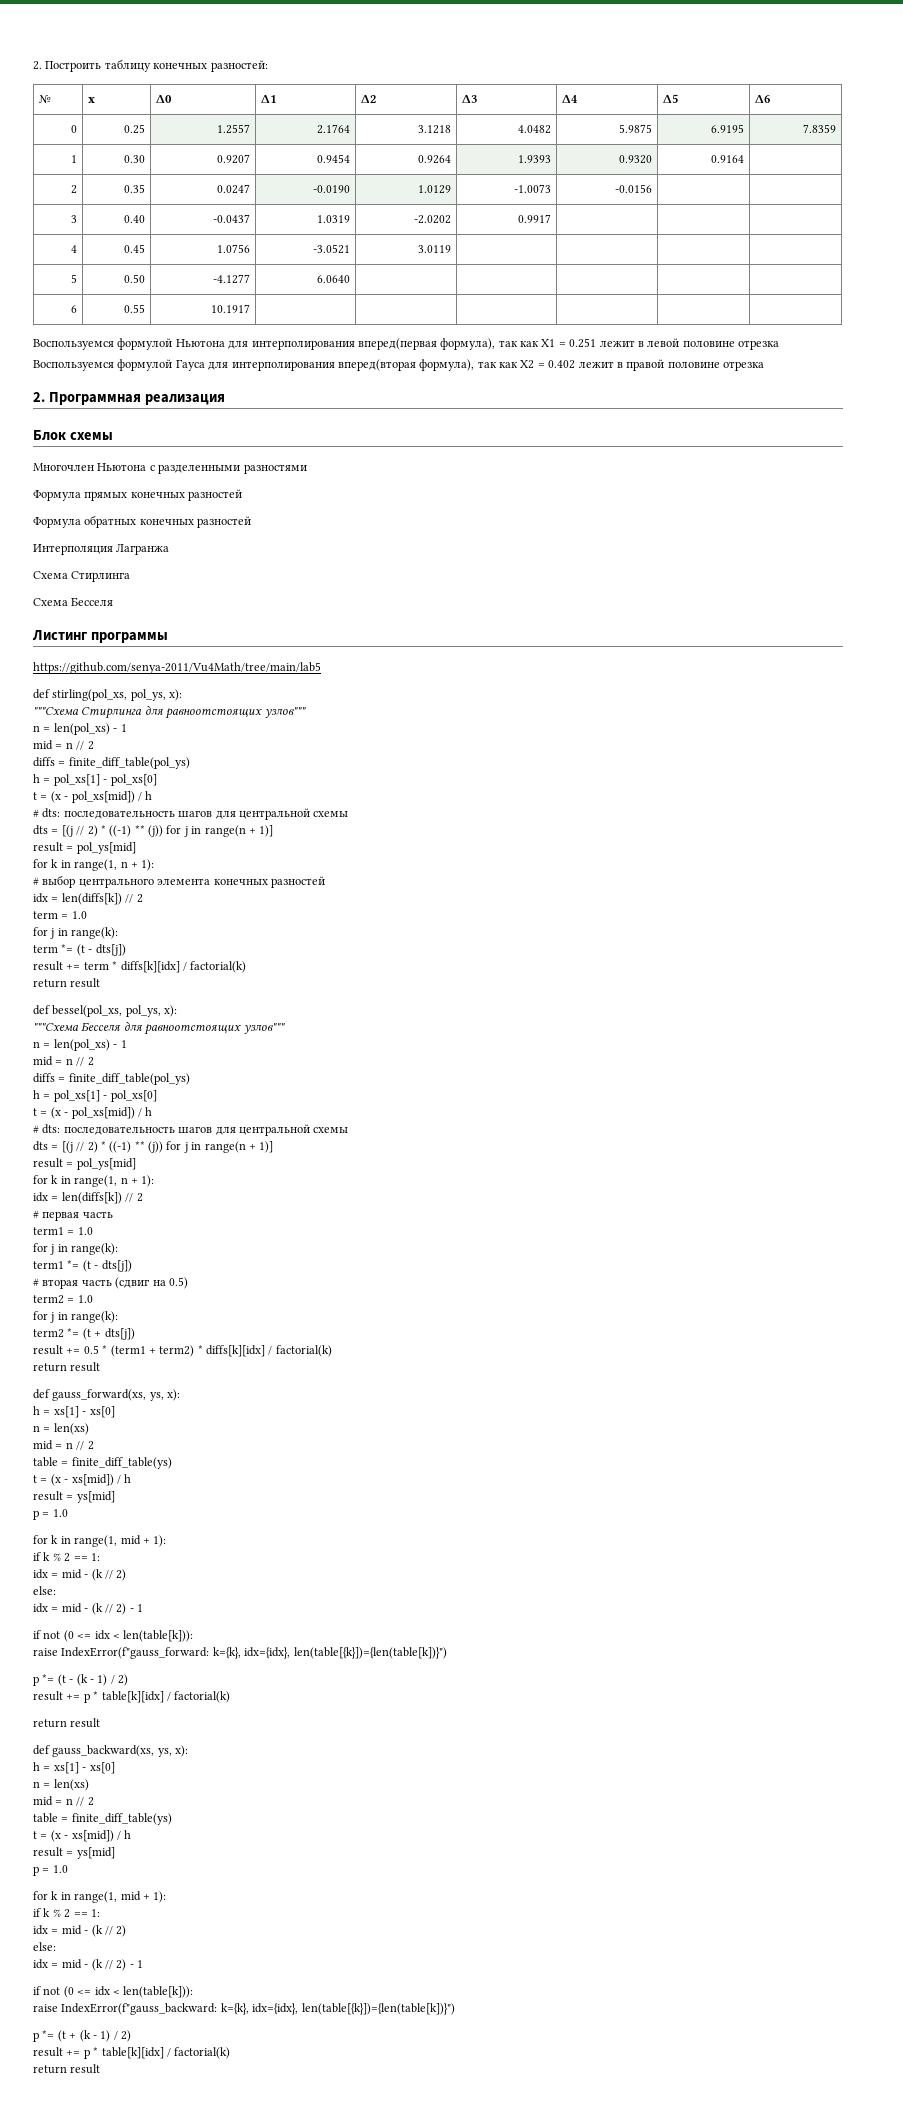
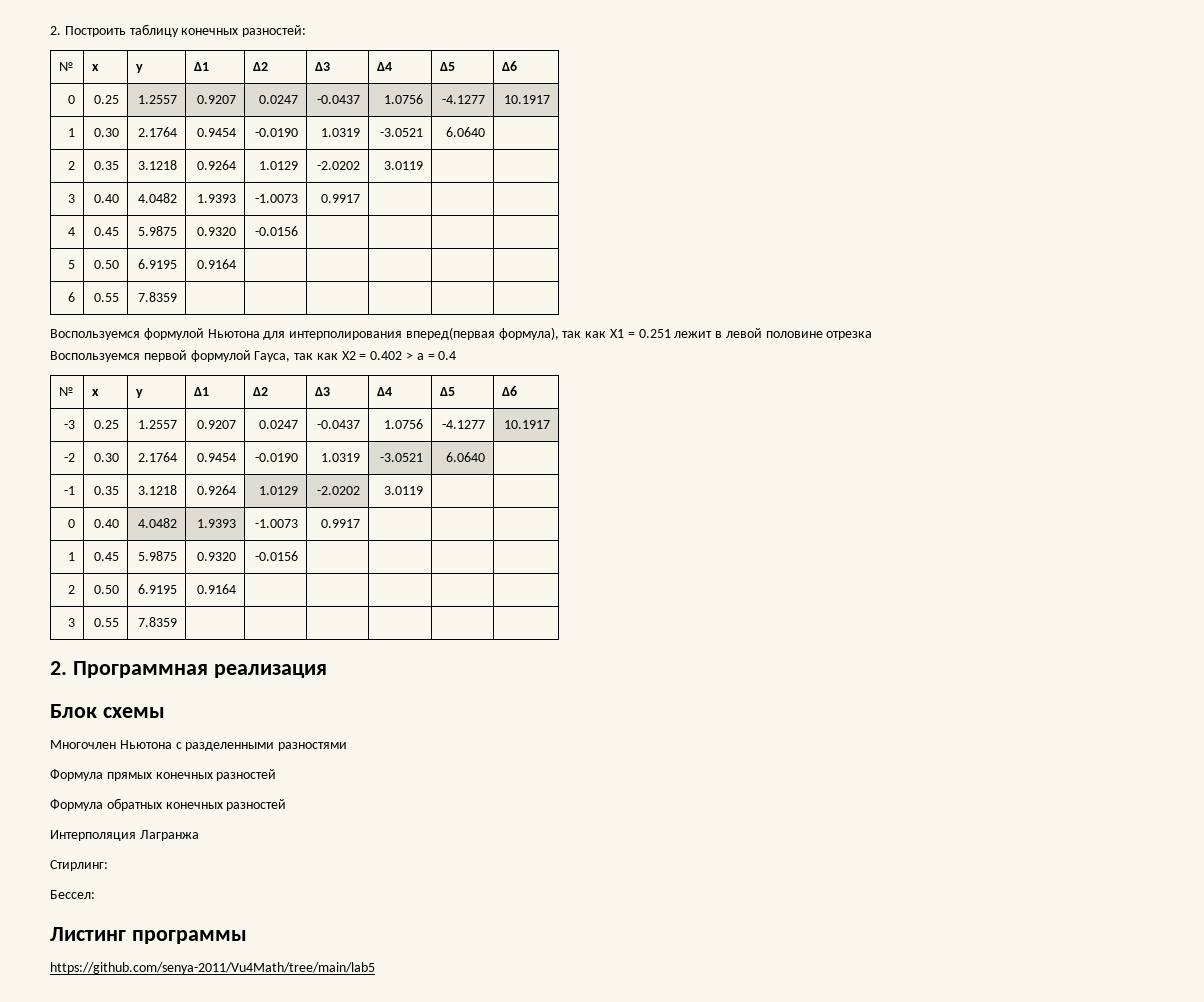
  2. Построить таблицу конечных разностей:
- № | x | Δ0 | Δ1 | Δ2 | Δ3 | Δ4 | Δ5 | Δ6
+ № | x | y | Δ1 | Δ2 | Δ3 | Δ4 | Δ5 | Δ6
- 0 | 0.25 | 1.2557 | 2.1764 | 3.1218 | 4.0482 | 5.9875 | 6.9195 | 7.8359
+ 0 | 0.25 | 1.2557 | 0.9207 | 0.0247 | -0.0437 | 1.0756 | -4.1277 | 10.1917
- 1 | 0.30 | 0.9207 | 0.9454 | 0.9264 | 1.9393 | 0.9320 | 0.9164 |
+ 1 | 0.30 | 2.1764 | 0.9454 | -0.0190 | 1.0319 | -3.0521 | 6.0640 |
- 2 | 0.35 | 0.0247 | -0.0190 | 1.0129 | -1.0073 | -0.0156 | |
+ 2 | 0.35 | 3.1218 | 0.9264 | 1.0129 | -2.0202 | 3.0119 | |
- 3 | 0.40 | -0.0437 | 1.0319 | -2.0202 | 0.9917 | | |
+ 3 | 0.40 | 4.0482 | 1.9393 | -1.0073 | 0.9917 | | |
- 4 | 0.45 | 1.0756 | -3.0521 | 3.0119 | | | |
+ 4 | 0.45 | 5.9875 | 0.9320 | -0.0156 | | | |
- 5 | 0.50 | -4.1277 | 6.0640 | | | | |
+ 5 | 0.50 | 6.9195 | 0.9164 | | | | |
- 6 | 0.55 | 10.1917 | | | | | |
+ 6 | 0.55 | 7.8359 | | | | | |
- Воспользуемся формулой Гауса для интерполирования вперед(вторая формула), так как X2 = 0.402 лежит в правой половине отрезка
+ Воспользуемся первой формулой Гауса, так как X2 = 0.402 > a = 0.4
+ № | x | y | Δ1 | Δ2 | Δ3 | Δ4 | Δ5 | Δ6
+ -3 | 0.25 | 1.2557 | 0.9207 | 0.0247 | -0.0437 | 1.0756 | -4.1277 | 10.1917
+ -2 | 0.30 | 2.1764 | 0.9454 | -0.0190 | 1.0319 | -3.0521 | 6.0640 |
+ -1 | 0.35 | 3.1218 | 0.9264 | 1.0129 | -2.0202 | 3.0119 | |
+ 0 | 0.40 | 4.0482 | 1.9393 | -1.0073 | 0.9917 | | |
+ 1 | 0.45 | 5.9875 | 0.9320 | -0.0156 | | | |
+ 2 | 0.50 | 6.9195 | 0.9164 | | | | |
+ 3 | 0.55 | 7.8359 | | | | | |
- Схема Стирлинга
- Схема Бесселя
+ Стирлинг:
+ Бессел:
- def stirling(pol_xs, pol_ys, x):
- """Схема Стирлинга для равноотстоящих узлов"""
- n = len(pol_xs) - 1
- mid = n // 2
- diffs = finite_diff_table(pol_ys)
- h = pol_xs[1] - pol_xs[0]
- t = (x - pol_xs[mid]) / h
- # dts: последовательность шагов для центральной схемы
- dts = [(j // 2) * ((-1) ** (j)) for j in range(n + 1)]
- result = pol_ys[mid]
- for k in range(1, n + 1):
- # выбор центрального элемента конечных разностей
- idx = len(diffs[k]) // 2
- term = 1.0
- for j in range(k):
- term *= (t - dts[j])
- result += term * diffs[k][idx] / factorial(k)
- return result
- def bessel(pol_xs, pol_ys, x):
- """Схема Бесселя для равноотстоящих узлов"""
- n = len(pol_xs) - 1
- mid = n // 2
- diffs = finite_diff_table(pol_ys)
- h = pol_xs[1] - pol_xs[0]
- t = (x - pol_xs[mid]) / h
- # dts: последовательность шагов для центральной схемы
- dts = [(j // 2) * ((-1) ** (j)) for j in range(n + 1)]
- result = pol_ys[mid]
- for k in range(1, n + 1):
- idx = len(diffs[k]) // 2
- # первая часть
- term1 = 1.0
- for j in range(k):
- term1 *= (t - dts[j])
- # вторая часть (сдвиг на 0.5)
- term2 = 1.0
- for j in range(k):
- term2 *= (t + dts[j])
- result += 0.5 * (term1 + term2) * diffs[k][idx] / factorial(k)
- return result
- def gauss_forward(xs, ys, x):
- h = xs[1] - xs[0]
- n = len(xs)
- mid = n // 2
- table = finite_diff_table(ys)
- t = (x - xs[mid]) / h
- result = ys[mid]
- p = 1.0
- for k in range(1, mid + 1):
- if k % 2 == 1:
- idx = mid - (k // 2)
- else:
- idx = mid - (k // 2) - 1
- if not (0 <= idx < len(table[k])):
- raise IndexError(f"gauss_forward: k={k}, idx={idx}, len(table[{k}])={len(table[k])}")
- p *= (t - (k - 1) / 2)
- result += p * table[k][idx] / factorial(k)
- return result
- def gauss_backward(xs, ys, x):
- h = xs[1] - xs[0]
- n = len(xs)
- mid = n // 2
- table = finite_diff_table(ys)
- t = (x - xs[mid]) / h
- result = ys[mid]
- p = 1.0
- for k in range(1, mid + 1):
- if k % 2 == 1:
- idx = mid - (k // 2)
- else:
- idx = mid - (k // 2) - 1
- if not (0 <= idx < len(table[k])):
- raise IndexError(f"gauss_backward: k={k}, idx={idx}, len(table[{k}])={len(table[k])}")
- p *= (t + (k - 1) / 2)
- result += p * table[k][idx] / factorial(k)
- return result

